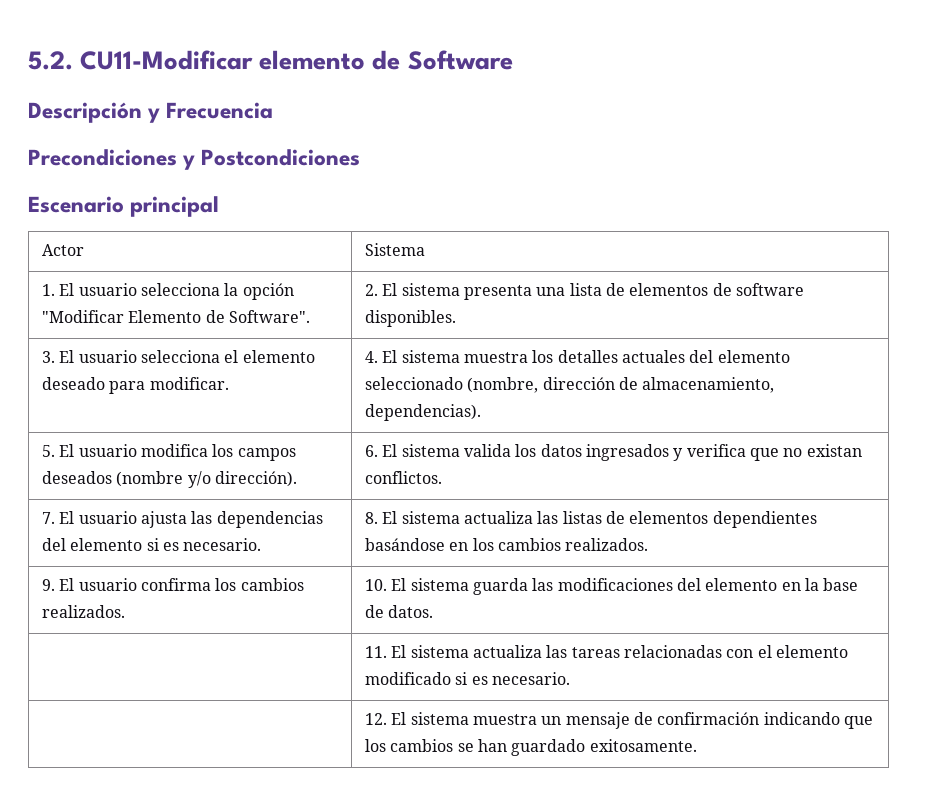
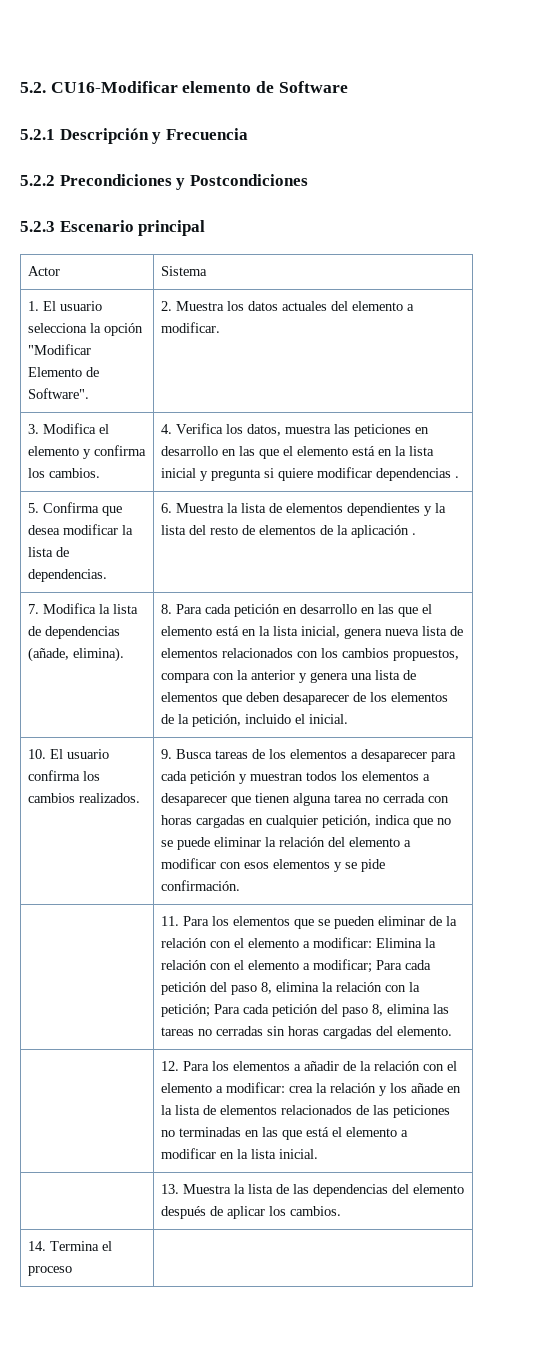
- 5.2. CU11-Modificar elemento de Software
+ 5.2. CU16-Modificar elemento de Software
- Descripción y Frecuencia
+ 5.2.1 Descripción y Frecuencia
- Precondiciones y Postcondiciones
+ 5.2.2 Precondiciones y Postcondiciones
- Escenario principal
+ 5.2.3 Escenario principal
- 1. El usuario selecciona la opción "Modificar Elemento de Software". | 2. El sistema presenta una lista de elementos de software disponibles.
- 3. El usuario selecciona el elemento deseado para modificar. | 4. El sistema muestra los detalles actuales del elemento seleccionado (nombre, dirección de almacenamiento, dependencias).
- 5. El usuario modifica los campos deseados (nombre y/o dirección). | 6. El sistema valida los datos ingresados y verifica que no existan conflictos.
- 7. El usuario ajusta las dependencias del elemento si es necesario. | 8. El sistema actualiza las listas de elementos dependientes basándose en los cambios realizados.
- 9. El usuario confirma los cambios realizados. | 10. El sistema guarda las modificaciones del elemento en la base de datos.
- | 11. El sistema actualiza las tareas relacionadas con el elemento modificado si es necesario.
- | 12. El sistema muestra un mensaje de confirmación indicando que los cambios se han guardado exitosamente.
+ 1. El usuario selecciona la opción "Modificar Elemento de Software". | 2. Muestra los datos actuales del elemento a modificar.
+ 3. Modifica el elemento y confirma los cambios. | 4. Verifica los datos, muestra las peticiones en desarrollo en las que el elemento está en la lista inicial y pregunta si quiere modificar dependencias .
+ 5. Confirma que desea modificar la lista de dependencias. | 6. Muestra la lista de elementos dependientes y la lista del resto de elementos de la aplicación .
+ 7. Modifica la lista de dependencias (añade, elimina). | 8. Para cada petición en desarrollo en las que el elemento está en la lista inicial, genera nueva lista de elementos relacionados con los cambios propuestos, compara con la anterior y genera una lista de elementos que deben desaparecer de los elementos de la petición, incluido el inicial.
+ 10. El usuario confirma los cambios realizados. | 9. Busca tareas de los elementos a desaparecer para cada petición y muestran todos los elementos a desaparecer que tienen alguna tarea no cerrada con horas cargadas en cualquier petición, indica que no se puede eliminar la relación del elemento a modificar con esos elementos y se pide confirmación.
+ | 11. Para los elementos que se pueden eliminar de la relación con el elemento a modificar: Elimina la relación con el elemento a modificar; Para cada petición del paso 8, elimina la relación con la petición; Para cada petición del paso 8, elimina las tareas no cerradas sin horas cargadas del elemento.
+ | 12. Para los elementos a añadir de la relación con el elemento a modificar: crea la relación y los añade en la lista de elementos relacionados de las peticiones no terminadas en las que está el elemento a modificar en la lista inicial.
+ | 13. Muestra la lista de las dependencias del elemento después de aplicar los cambios.
+ 14. Termina el proceso |

